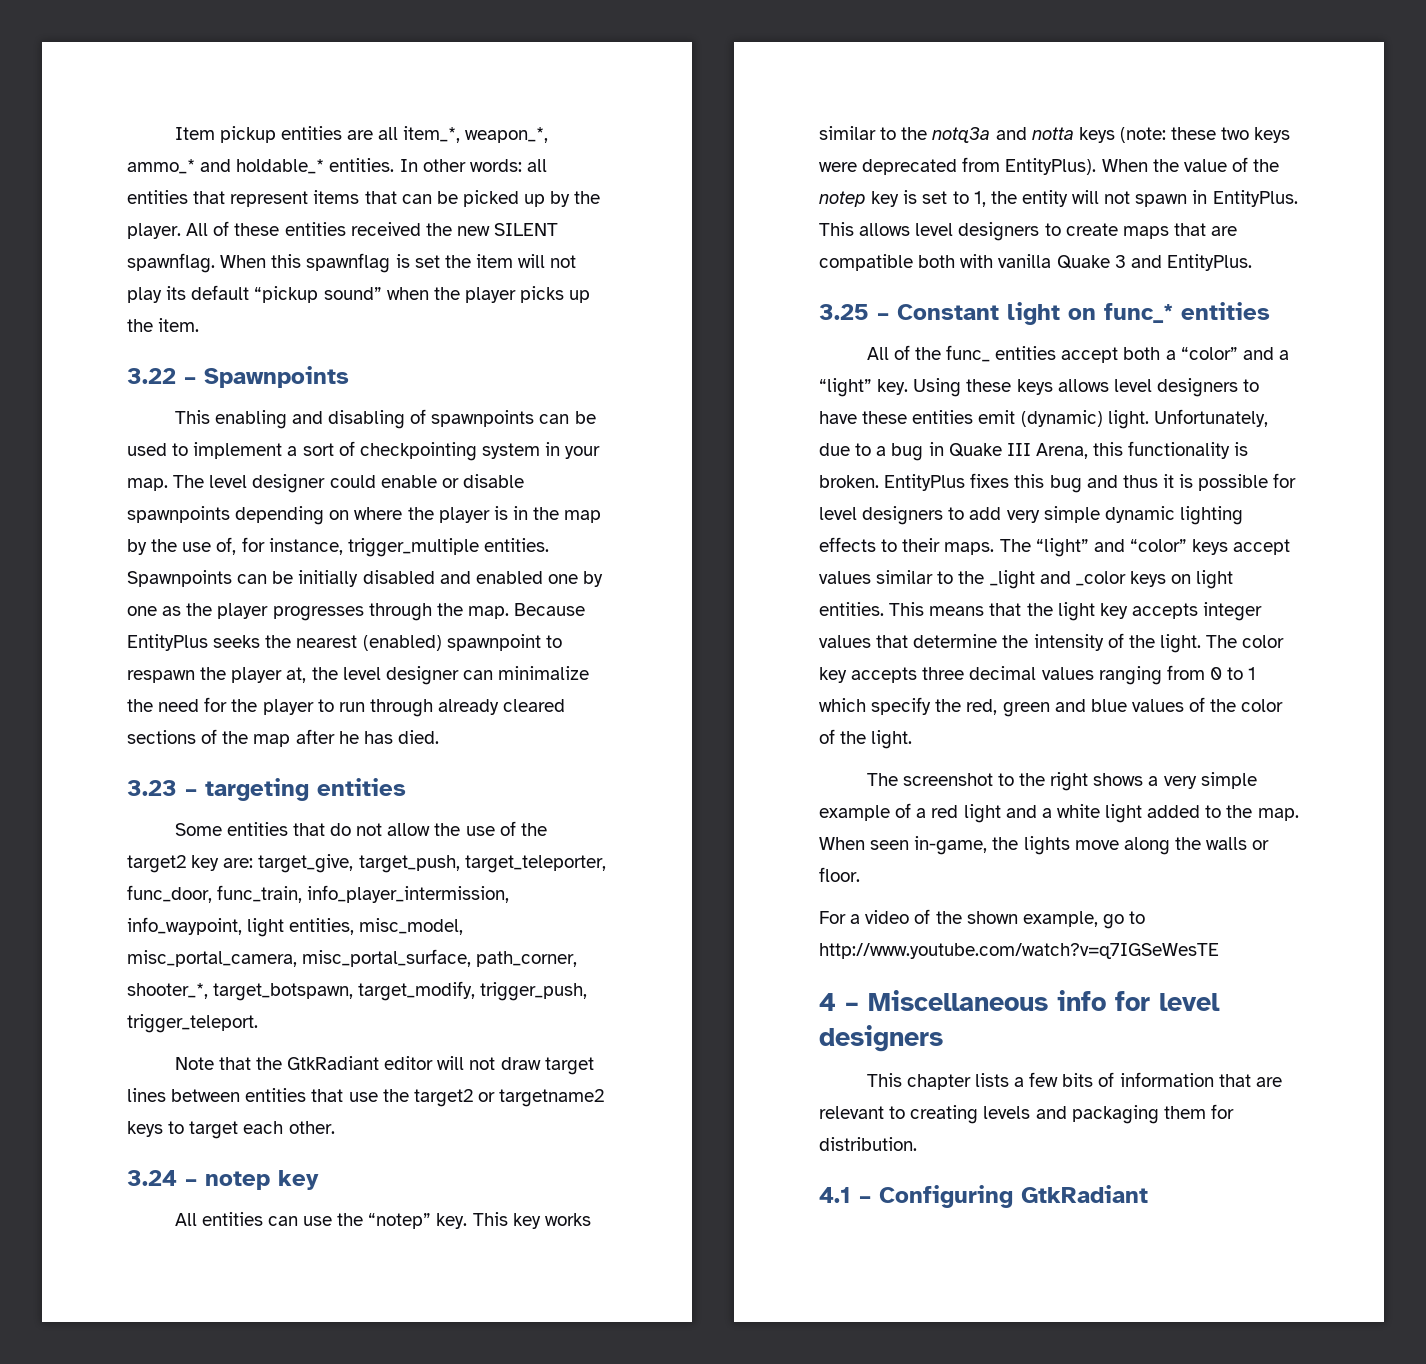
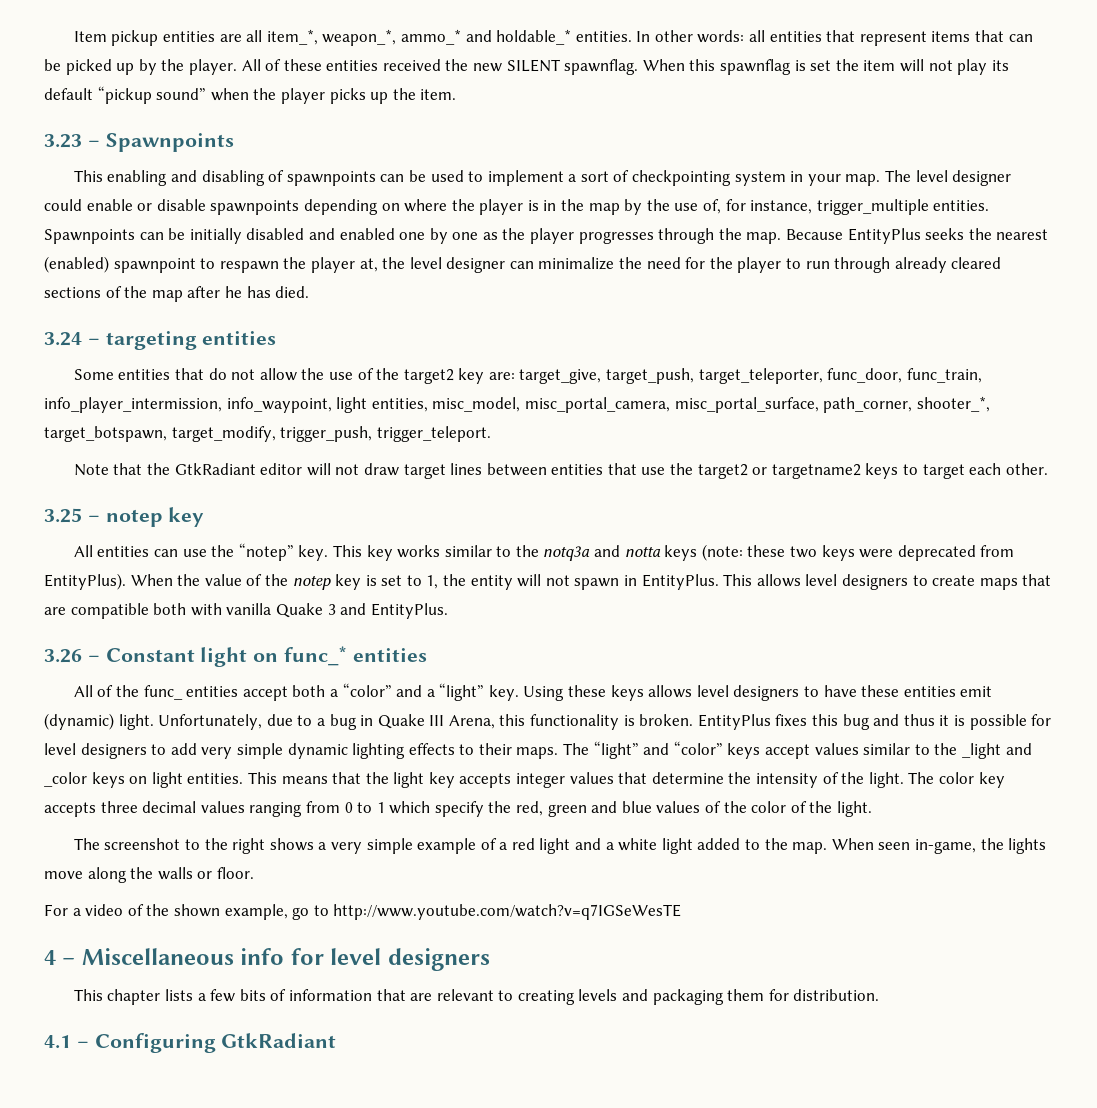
- 3.22 – Spawnpoints
+ 3.23 – Spawnpoints
- 3.23 – targeting entities
+ 3.24 – targeting entities
- 3.24 – notep key
+ 3.25 – notep key
- 3.25 – Constant light on func_* entities
+ 3.26 – Constant light on func_* entities

